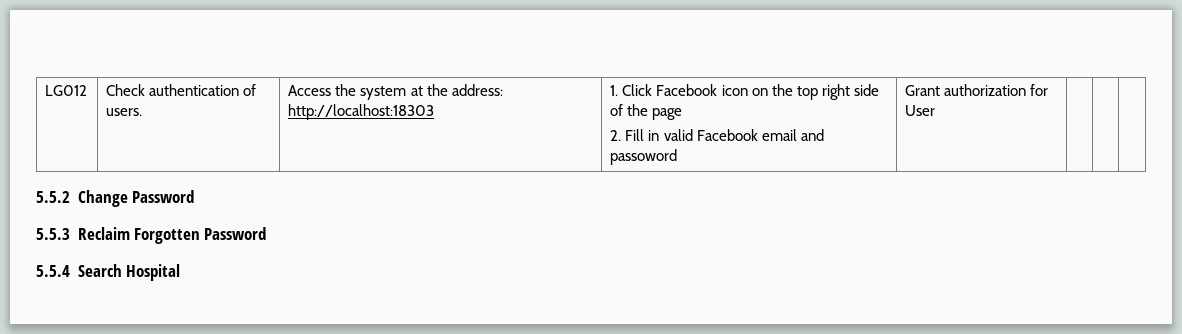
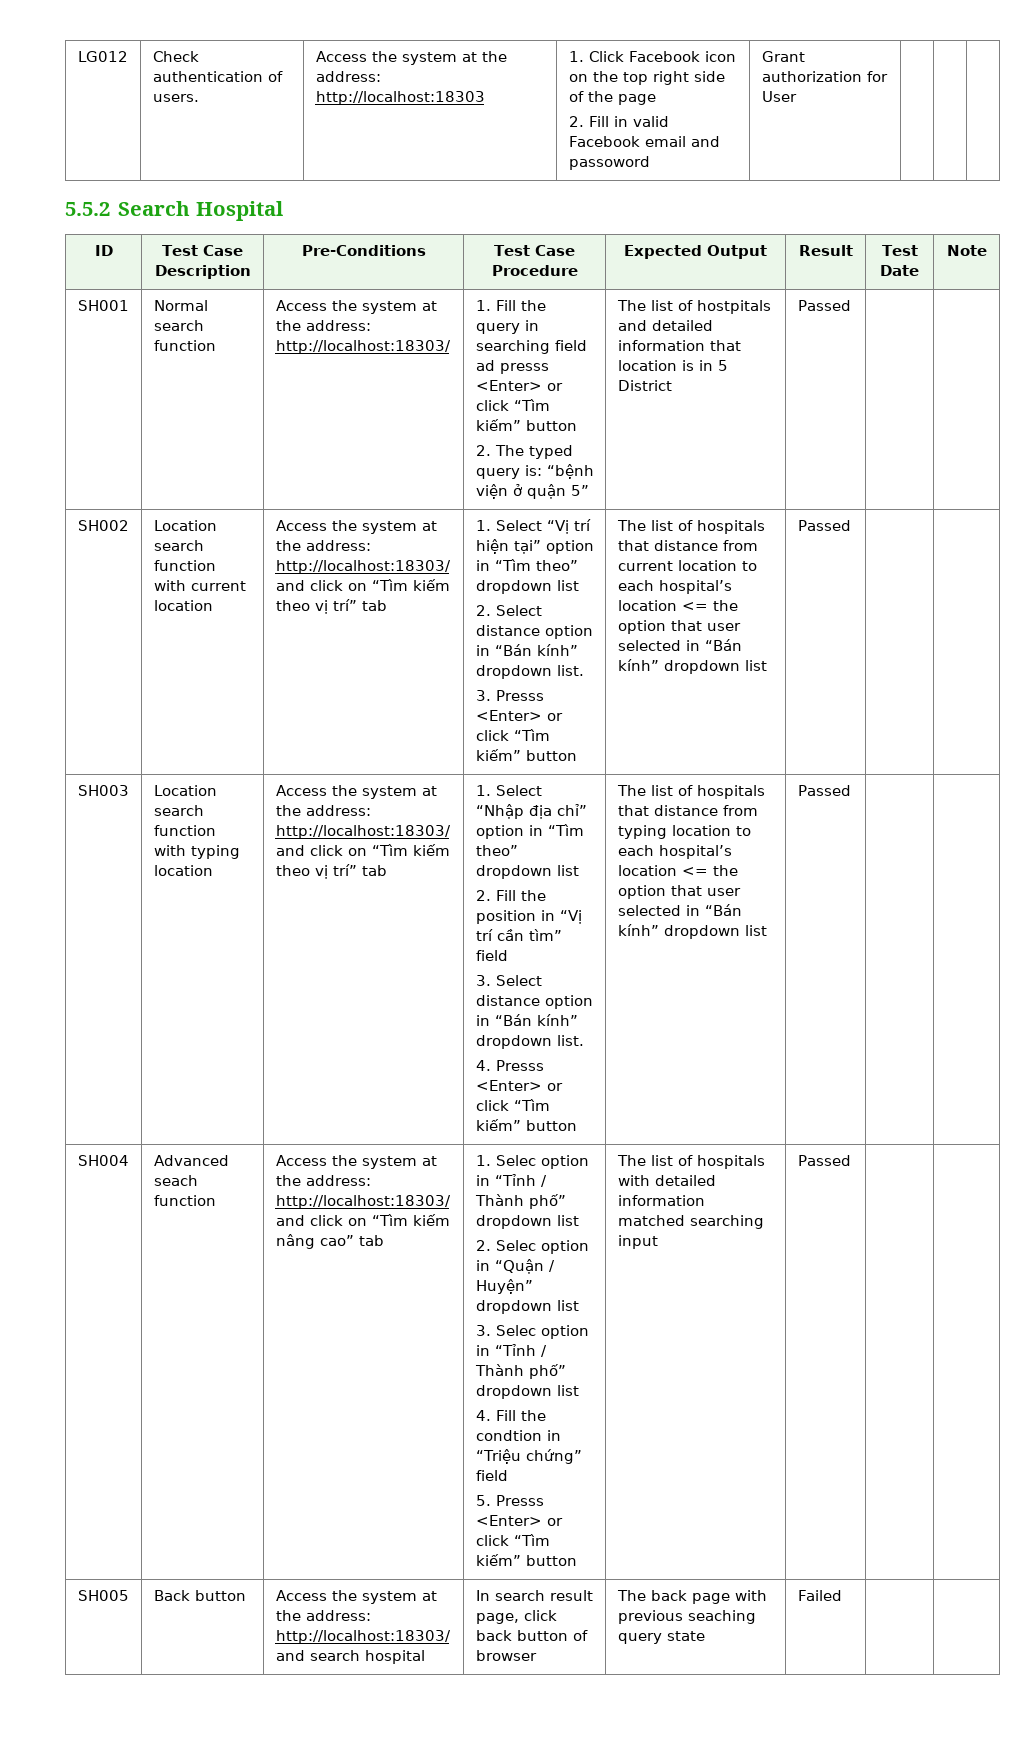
- 5.5.2 Change Password
- 5.5.3 Reclaim Forgotten Password
- 5.5.4 Search Hospital
+ 5.5.2 Search Hospital
+ ID | Test Case Description | Pre-Conditions | Test Case Procedure | Expected Output | Result | Test Date | Note
+ SH001 | Normal search function | Access the system at the address: http://localhost:18303/ | 1. Fill the query in searching field ad presss <Enter> or click “Tìm kiếm” button
+ 2. The typed query is: “bệnh viện ở quận 5” | The list of hostpitals and detailed information that location is in 5 District | Passed | |
+ SH002 | Location search function with current location | Access the system at the address: http://localhost:18303/ and click on “Tìm kiếm theo vị trí” tab | 1. Select “Vị trí hiện tại” option in “Tìm theo” dropdown list
+ 2. Select distance option in “Bán kính” dropdown list.
+ 3. Presss <Enter> or click “Tìm kiếm” button | The list of hospitals that distance from current location to each hospital’s location <= the option that user selected in “Bán kính” dropdown list | Passed | |
+ SH003 | Location search function with typing location | Access the system at the address: http://localhost:18303/ and click on “Tìm kiếm theo vị trí” tab | 1. Select “Nhập địa chỉ” option in “Tìm theo” dropdown list
+ 2. Fill the position in “Vị trí cần tìm” field
+ 3. Select distance option in “Bán kính” dropdown list.
+ 4. Presss <Enter> or click “Tìm kiếm” button | The list of hospitals that distance from typing location to each hospital’s location <= the option that user selected in “Bán kính” dropdown list | Passed | |
+ SH004 | Advanced seach function | Access the system at the address: http://localhost:18303/ and click on “Tìm kiếm nâng cao” tab | 1. Selec option in “Tỉnh / Thành phố” dropdown list
+ 2. Selec option in “Quận / Huyện” dropdown list
+ 3. Selec option in “Tỉnh / Thành phố” dropdown list
+ 4. Fill the condtion in “Triệu chứng” field
+ 5. Presss <Enter> or click “Tìm kiếm” button | The list of hospitals with detailed information matched searching input | Passed | |
+ SH005 | Back button | Access the system at the address: http://localhost:18303/ and search hospital | In search result page, click back button of browser | The back page with previous seaching query state | Failed | |

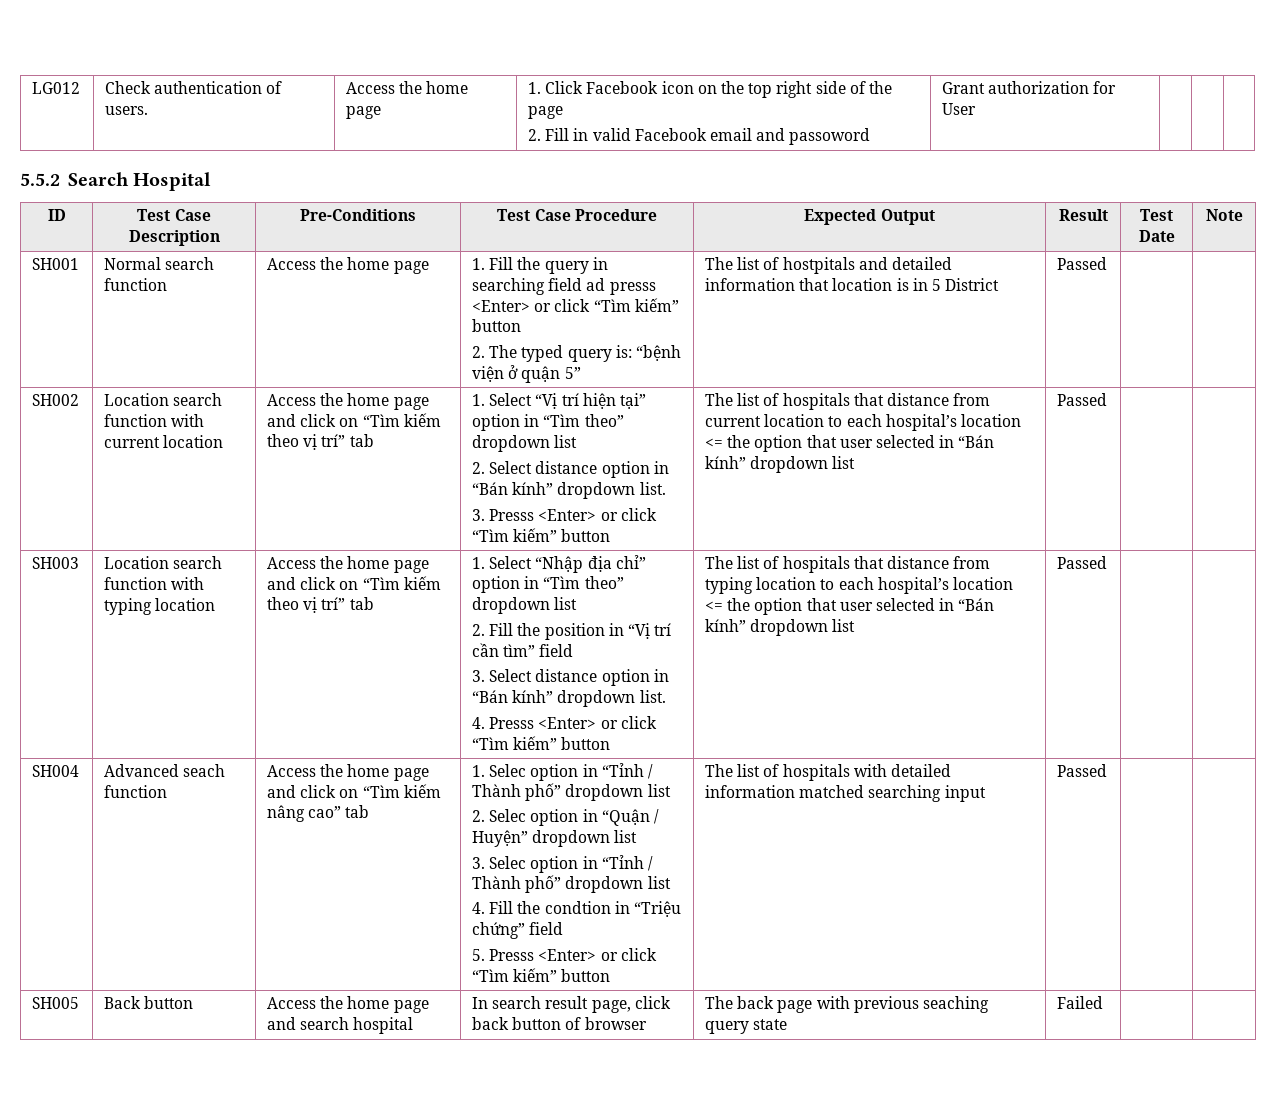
- LG012 | Check authentication of users. | Access the system at the address: http://localhost:18303 | 1. Click Facebook icon on the top right side of the page
+ LG012 | Check authentication of users. | Access the home page | 1. Click Facebook icon on the top right side of the page
- Normal search function | Access the system at the address: http://localhost:18303/
+ Normal search function | Access the home page
- Location search function with current location | Access the system at the address: http://localhost:18303/ and click on “Tìm kiếm theo vị trí” tab
+ Location search function with current location | Access the home page and click on “Tìm kiếm theo vị trí” tab
- Location search function with typing location | Access the system at the address: http://localhost:18303/ and click on “Tìm kiếm theo vị trí” tab
+ Location search function with typing location | Access the home page and click on “Tìm kiếm theo vị trí” tab
- Access the system at the address: http://localhost:18303/ and click on “Tìm kiếm nâng cao” tab
+ Access the home page and click on “Tìm kiếm nâng cao” tab
- SH005 | Back button | Access the system at the address: http://localhost:18303/ and search hospital | In search result page, click back button of browser | The back page with previous seaching query state | Failed | |
+ SH005 | Back button | Access the home page and search hospital | In search result page, click back button of browser | The back page with previous seaching query state | Failed | |

